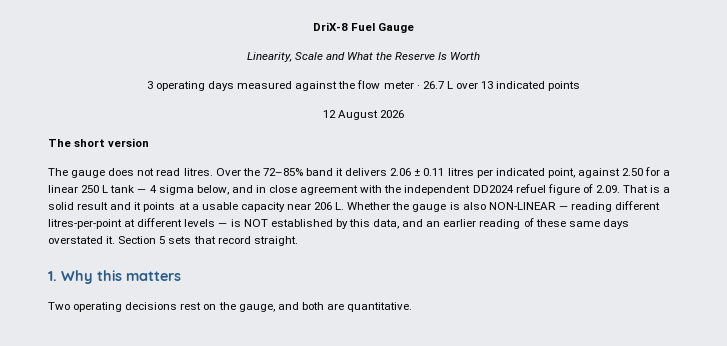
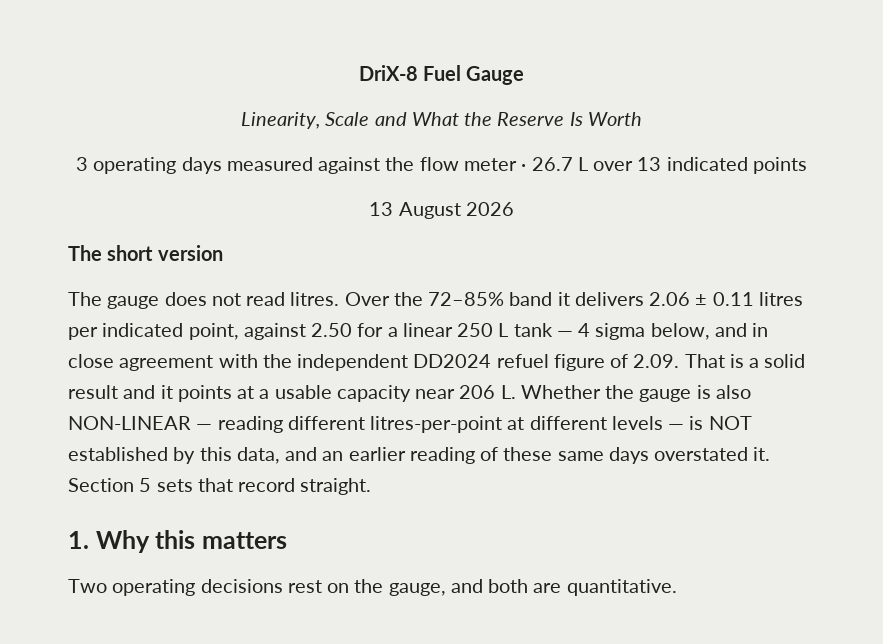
- 12 August 2026
+ 13 August 2026

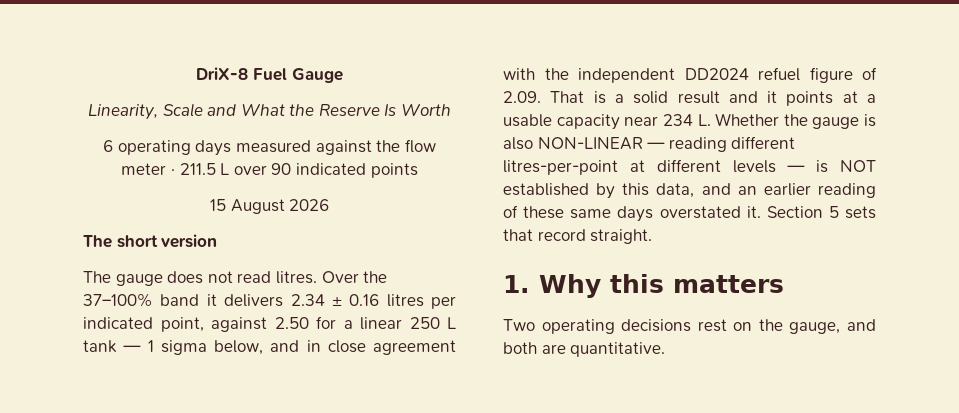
- 3 operating days measured against the flow meter · 26.7 L over 13 indicated points
+ 6 operating days measured against the flow meter · 211.5 L over 90 indicated points
- 13 August 2026
+ 15 August 2026
- Over the 72–85% band it delivers 2.06 ± 0.11 litres per indicated point, against 2.50 for a linear 250 L tank — 4 sigma below, and in close agreement with the independent DD2024 refuel figure of 2.09. That is a solid result and it points at a usable capacity near 206 L. Whether the gauge is also NON-LINEAR — reading different litres-per-point at different levels — is NOT established by this data, and an earlier reading of these same days overstated it.
+ Over the 37–100% band it delivers 2.34 ± 0.16 litres per indicated point, against 2.50 for a linear 250 L tank — 1 sigma below, and in close agreement with the independent DD2024 refuel figure of 2.09. That is a solid result and it points at a usable capacity near 234 L. Whether the gauge is also NON-LINEAR — reading different litres-per-point at different levels — is NOT established by this data, and an earlier reading of these same days overstated it.

